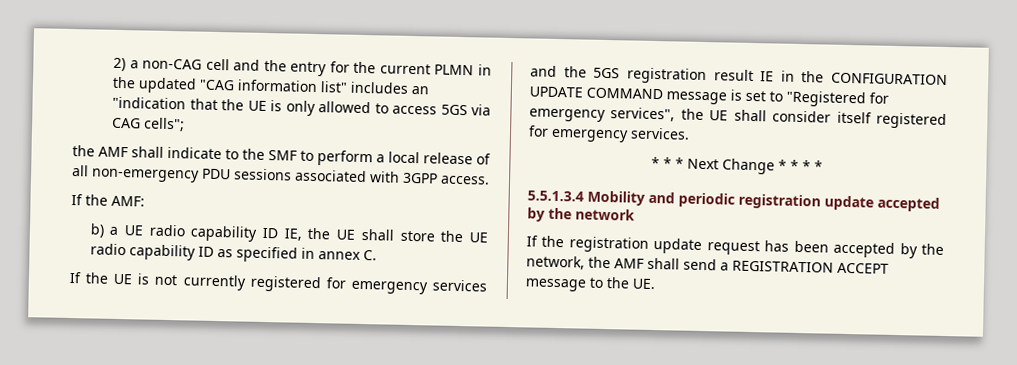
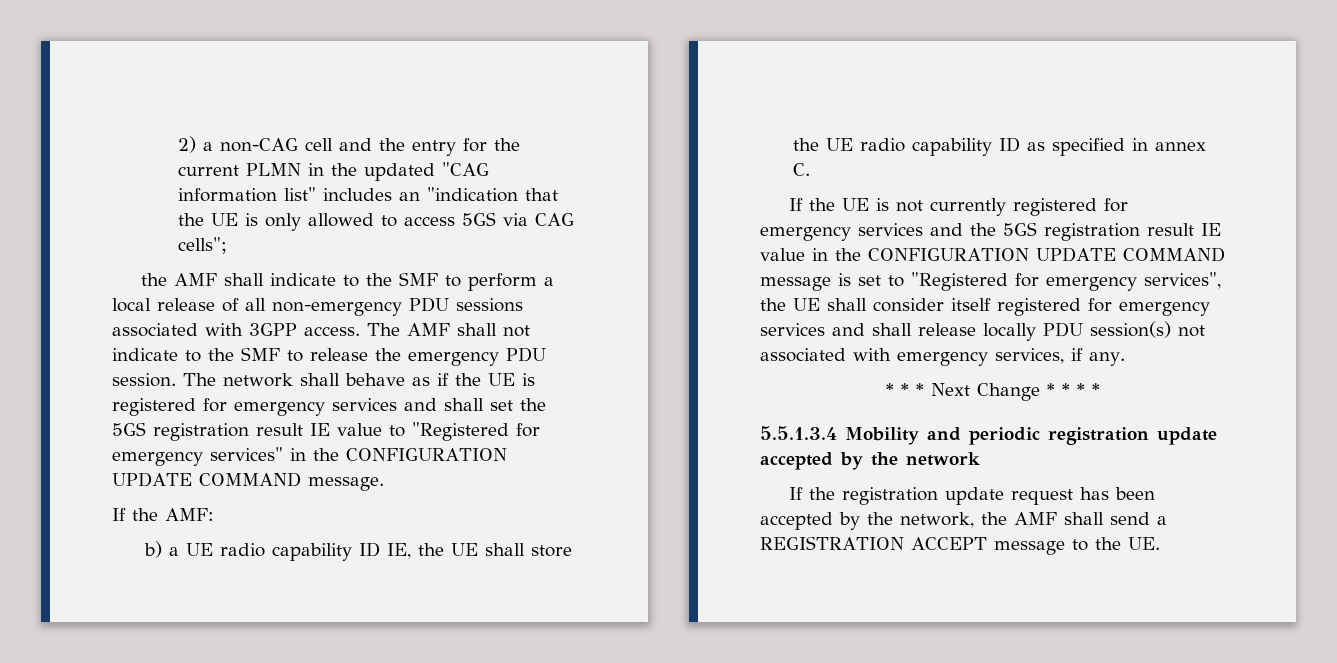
+ The AMF shall not indicate to the SMF to release the emergency PDU session. The network shall behave as if the UE is registered for emergency services and shall set the 5GS registration result IE value to "Registered for emergency services" in the CONFIGURATION UPDATE COMMAND message.
- If the UE is not currently registered for emergency services and the 5GS registration result IE in the CONFIGURATION UPDATE COMMAND message is set to "Registered for emergency services", the UE shall consider itself registered for emergency services.
+ If the UE is not currently registered for emergency services and the 5GS registration result IE value in the CONFIGURATION UPDATE COMMAND message is set to "Registered for emergency services", the UE shall consider itself registered for emergency services and shall release locally PDU session(s) not associated with emergency services, if any.

